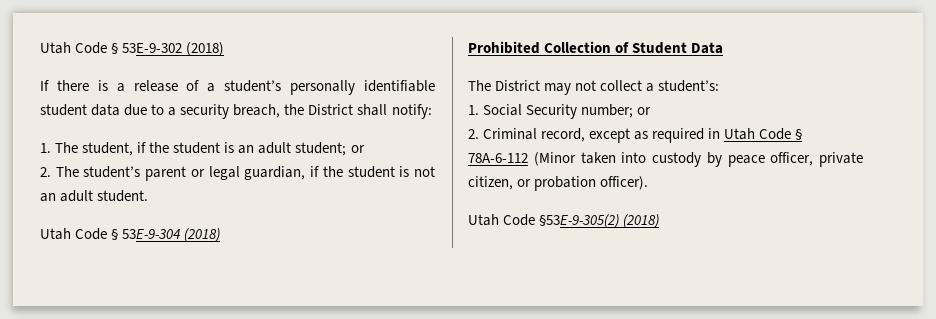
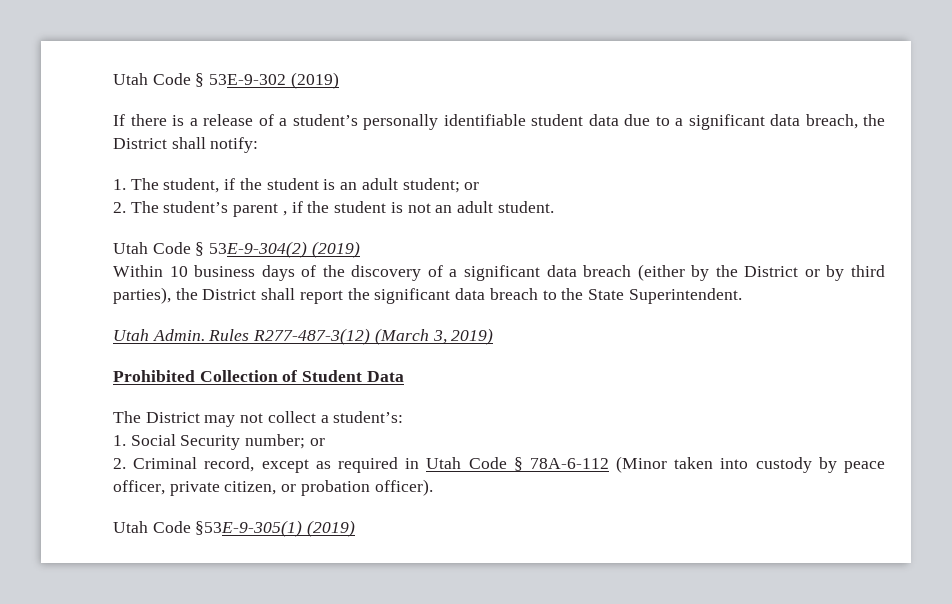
- Utah Code § 53E-9-302 (2018)
+ Utah Code § 53E-9-302 (2019)
- If there is a release of a student’s personally identifiable student data due to a security breach, the District shall notify:
+ If there is a release of a student’s personally identifiable student data due to a significant data breach, the District shall notify:
- 2. The student’s parent or legal guardian, if the student is not an adult student.
+ 2. The student’s parent , if the student is not an adult student.
- Utah Code § 53E-9-304 (2018)
+ Utah Code § 53E-9-304(2) (2019)
+ Within 10 business days of the discovery of a significant data breach (either by the District or by third parties), the District shall report the significant data breach to the State Superintendent.
+ Utah Admin. Rules R277-487-3(12) (March 3, 2019)
- Utah Code §53E-9-305(2) (2018)
+ Utah Code §53E-9-305(1) (2019)

